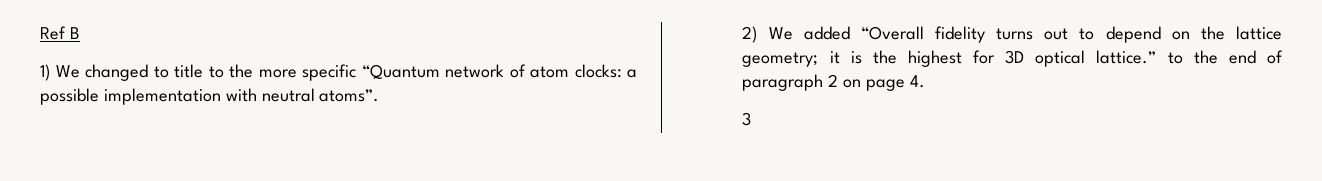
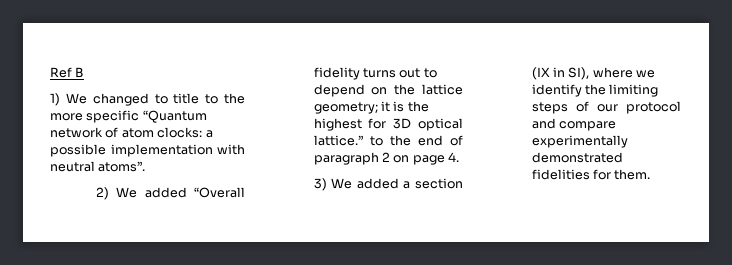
- 3
+ 3) We added a section (IX in SI), where we identify the limiting steps of our protocol and compare experimentally demonstrated fidelities for them.

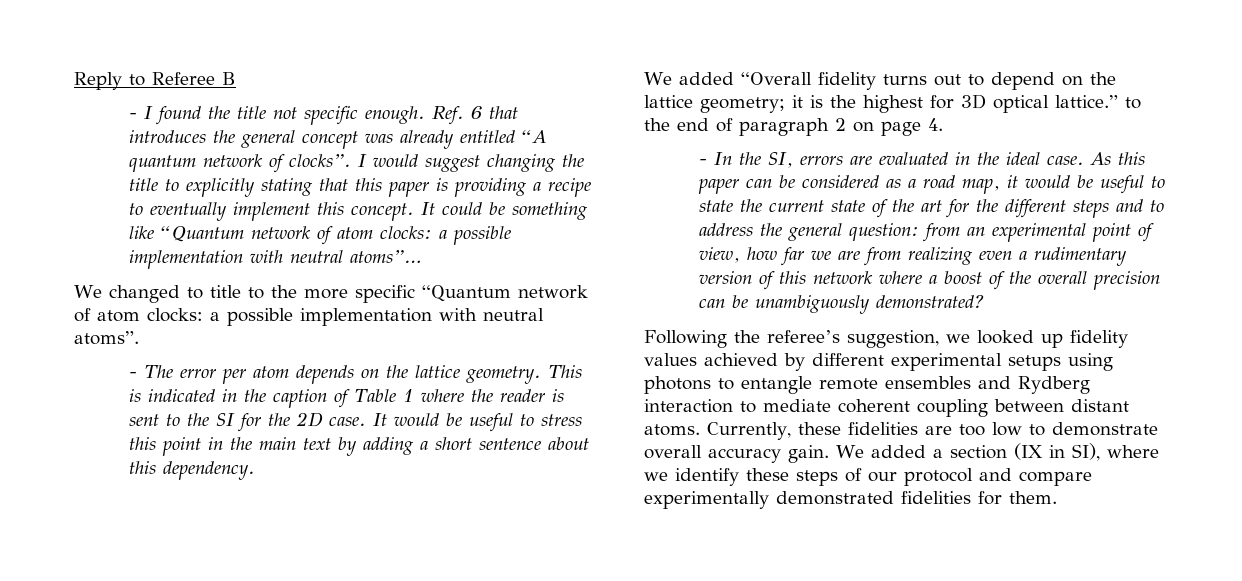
- Ref B
- 1) We changed to title to the more specific “Quantum network of atom clocks: a possible implementation with neutral atoms”.
+ Reply to Referee B
+ - I found the title not specific enough. Ref. 6 that introduces the general concept was already entitled “A quantum network of clocks”. I would suggest changing the title to explicitly stating that this paper is providing a recipe to eventually implement this concept. It could be something like “Quantum network of atom clocks: a possible implementation with neutral atoms”…
+ We changed to title to the more specific “Quantum network of atom clocks: a possible implementation with neutral atoms”.
- 2) We added “Overall fidelity turns out to depend on the lattice geometry; it is the highest for 3D optical lattice.” to the end of paragraph 2 on page 4.
+ - The error per atom depends on the lattice geometry. This is indicated in the caption of Table 1 where the reader is sent to the SI for the 2D case. It would be useful to stress this point in the main text by adding a short sentence about this dependency.
+ We added “Overall fidelity turns out to depend on the lattice geometry; it is the highest for 3D optical lattice.” to the end of paragraph 2 on page 4.
- 3) We added a section (IX in SI), where we identify the limiting steps of our protocol and compare experimentally demonstrated fidelities for them.
+ - In the SI, errors are evaluated in the ideal case. As this paper can be considered as a road map, it would be useful to state the current state of the art for the different steps and to address the general question: from an experimental point of view, how far we are from realizing even a rudimentary version of this network where a boost of the overall precision can be unambiguously demonstrated?
+ Following the referee’s suggestion, we looked up fidelity values achieved by different experimental setups using photons to entangle remote ensembles and Rydberg interaction to mediate coherent coupling between distant atoms. Currently, these fidelities are too low to demonstrate overall accuracy gain. We added a section (IX in SI), where we identify these steps of our protocol and compare experimentally demonstrated fidelities for them.

